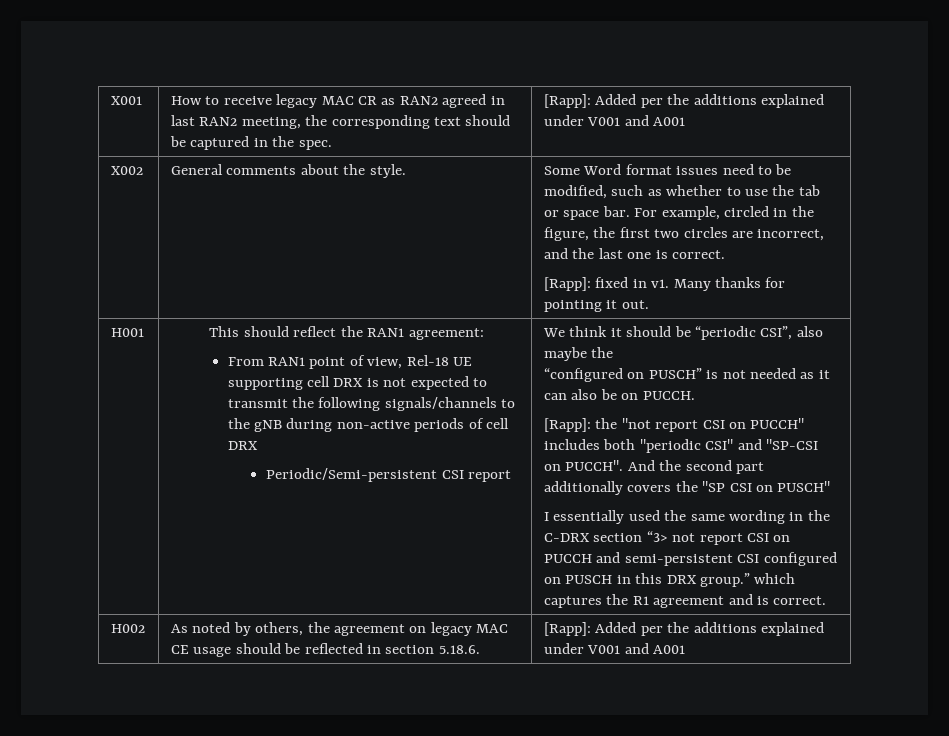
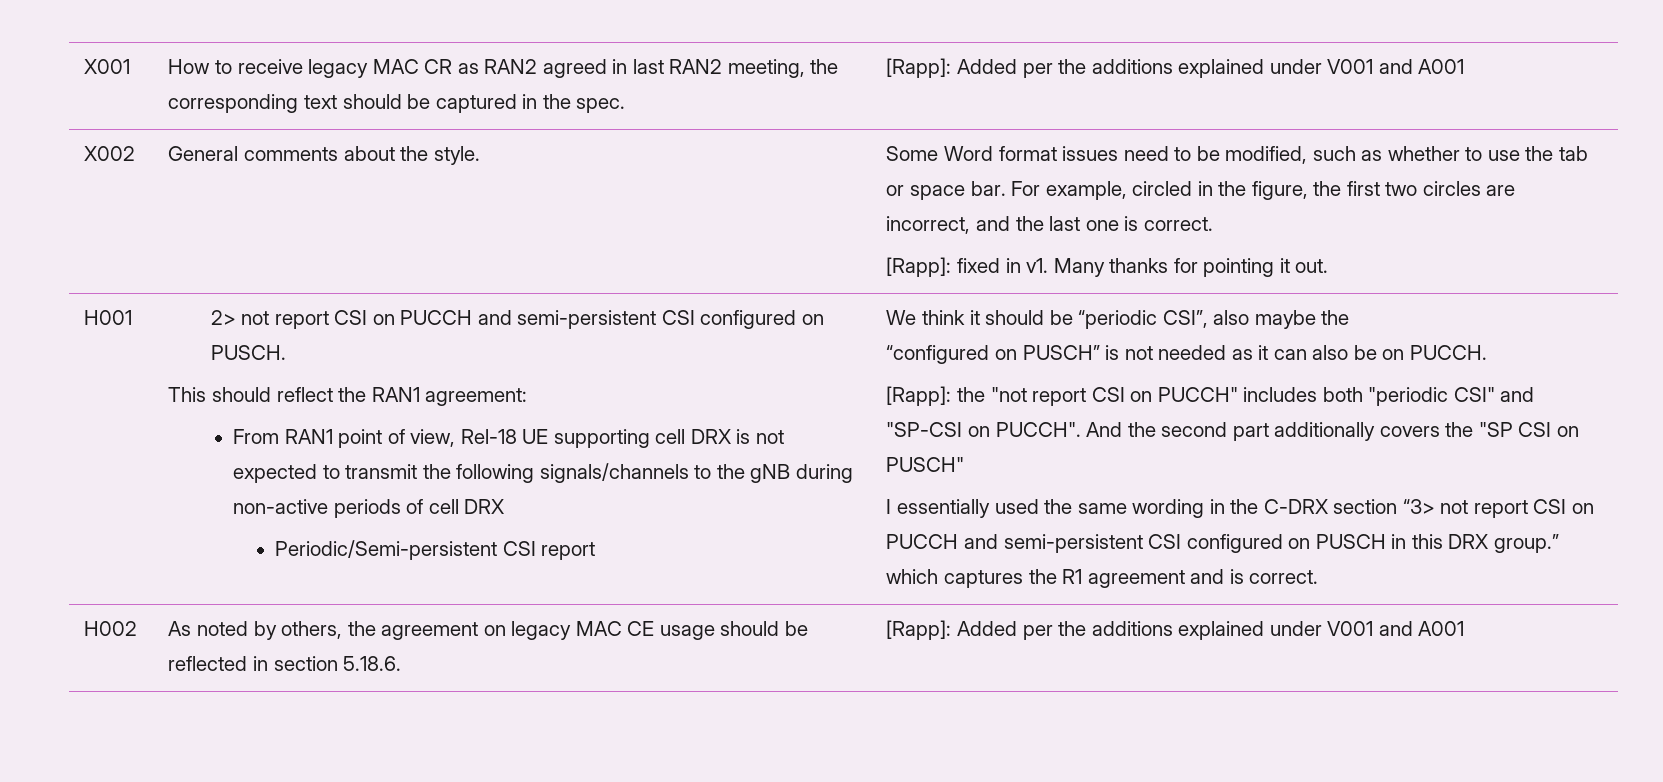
+ 2> not report CSI on PUCCH and semi-persistent CSI configured on PUSCH.

